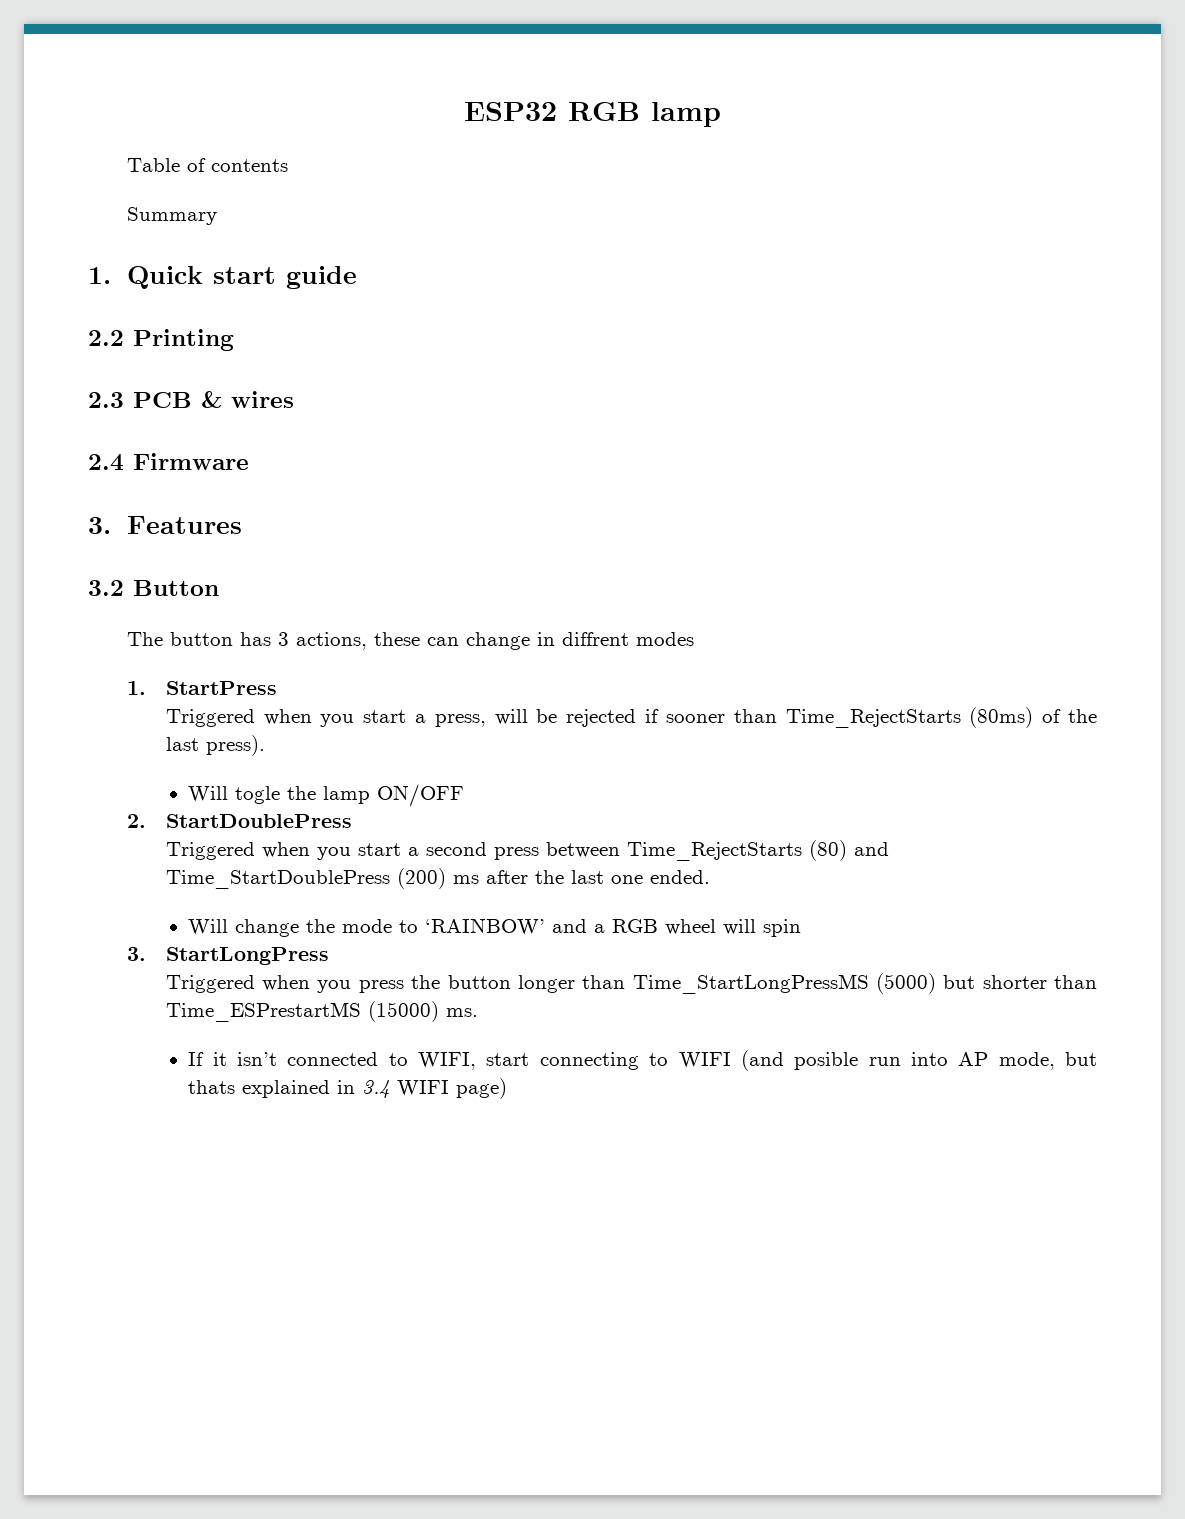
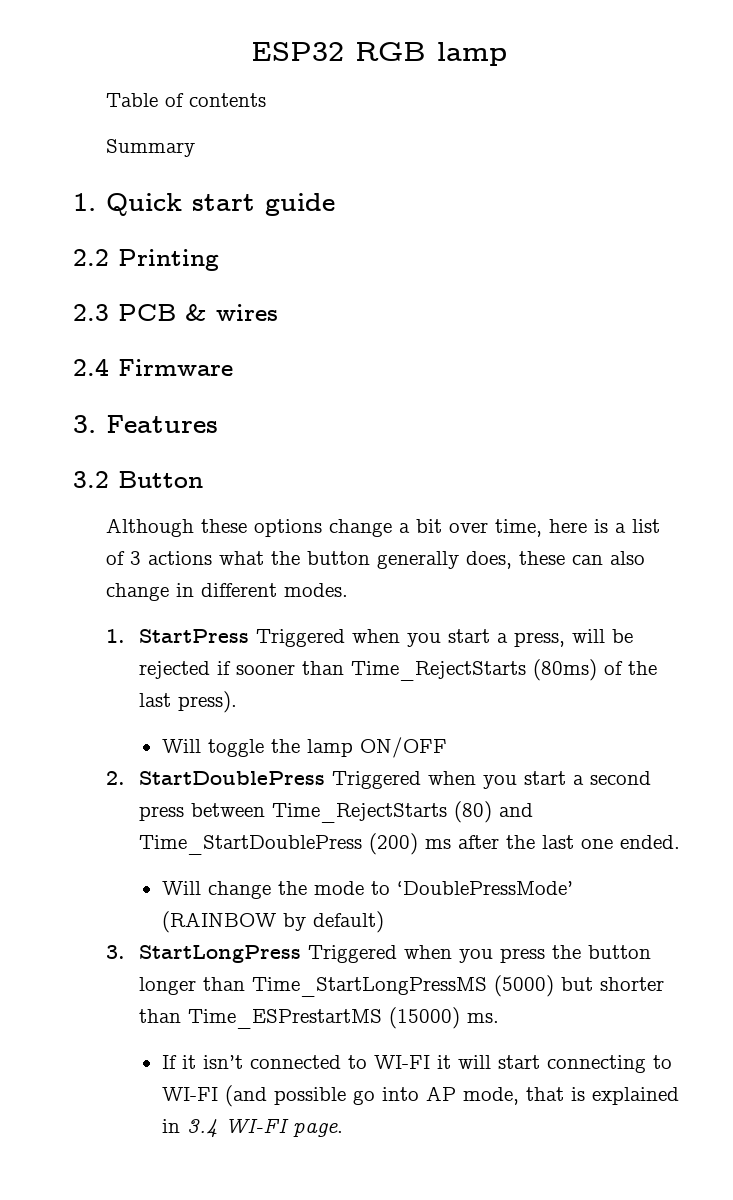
- The button has 3 actions, these can change in diffrent modes
+ Although these options change a bit over time, here is a list of 3 actions what the button generally does, these can also change in different modes.
- 1. StartPress
- Triggered when you start a press, will be rejected if sooner than Time_RejectStarts (80ms) of the last press).
+ 1. StartPress Triggered when you start a press, will be rejected if sooner than Time_RejectStarts (80ms) of the last press).
- Will togle the lamp ON/OFF
+ Will toggle the lamp ON/OFF
- 2. StartDoublePress
- Triggered when you start a second press between Time_RejectStarts (80) and Time_StartDoublePress (200) ms after the last one ended.
+ 2. StartDoublePress Triggered when you start a second press between Time_RejectStarts (80) and Time_StartDoublePress (200) ms after the last one ended.
- Will change the mode to ‘RAINBOW’ and a RGB wheel will spin
+ Will change the mode to ‘DoublePressMode’ (RAINBOW by default)
- 3. StartLongPress
- Triggered when you press the button longer than Time_StartLongPressMS (5000) but shorter than Time_ESPrestartMS (15000) ms.
+ 3. StartLongPress Triggered when you press the button longer than Time_StartLongPressMS (5000) but shorter than Time_ESPrestartMS (15000) ms.
- If it isn’t connected to WIFI, start connecting to WIFI (and posible run into AP mode, but thats explained in 3.4 WIFI page)
+ If it isn’t connected to WI-FI it will start connecting to WI-FI (and possible go into AP mode, that is explained in 3.4 WI-FI page.

